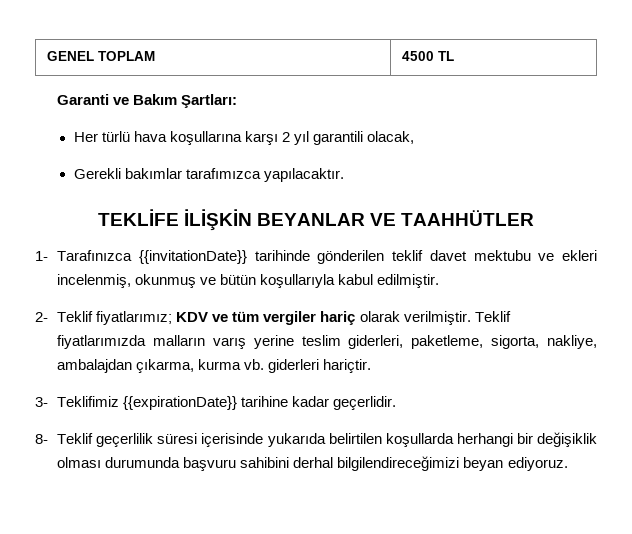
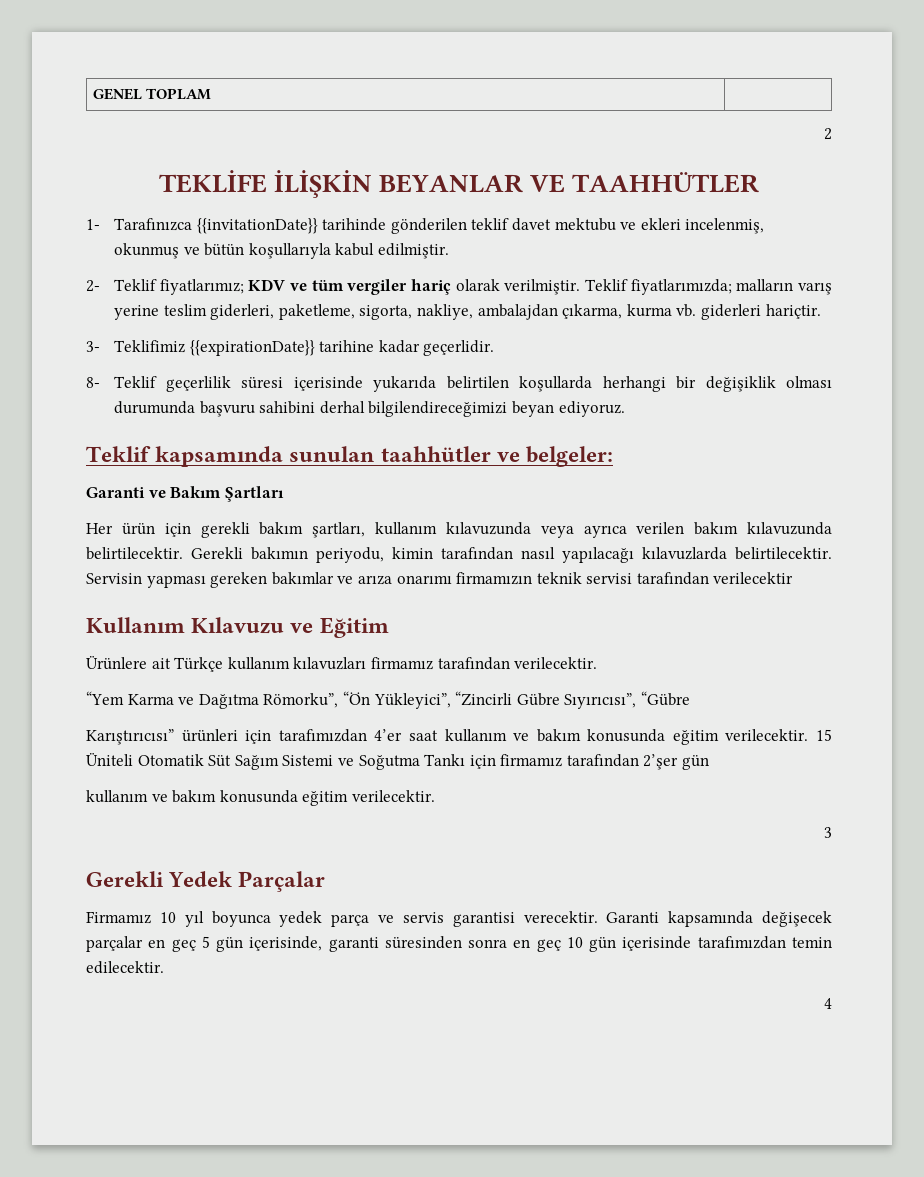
- GENEL TOPLAM | 4500 TL
- Garanti ve Bakım Şartları:
- Her türlü hava koşullarına karşı 2 yıl garantili olacak,
- Gerekli bakımlar tarafımızca yapılacaktır.
+ GENEL TOPLAM |
+ 2
- Teklif fiyatlarımızda malların varış yerine teslim giderleri, paketleme, sigorta, nakliye, ambalajdan çıkarma, kurma vb. giderleri hariçtir.
+ Teklif fiyatlarımızda; malların varış yerine teslim giderleri, paketleme, sigorta, nakliye, ambalajdan çıkarma, kurma vb. giderleri hariçtir.
+ Teklif kapsamında sunulan taahhütler ve belgeler:
+ Garanti ve Bakım Şartları
+ Her ürün için gerekli bakım şartları, kullanım kılavuzunda veya ayrıca verilen bakım kılavuzunda belirtilecektir. Gerekli bakımın periyodu, kimin tarafından nasıl yapılacağı kılavuzlarda belirtilecektir. Servisin yapması gereken bakımlar ve arıza onarımı firmamızın teknik servisi tarafından verilecektir
+ Kullanım Kılavuzu ve Eğitim
+ Ürünlere ait Türkçe kullanım kılavuzları firmamız tarafından verilecektir.
+ “Yem Karma ve Dağıtma Römorku”, “Ön Yükleyici”, “Zincirli Gübre Sıyırıcısı”, “Gübre
+ Karıştırıcısı” ürünleri için tarafımızdan 4’er saat kullanım ve bakım konusunda eğitim verilecektir. 15 Üniteli Otomatik Süt Sağım Sistemi ve Soğutma Tankı için firmamız tarafından 2’şer gün
+ kullanım ve bakım konusunda eğitim verilecektir.
+ 3
+ Gerekli Yedek Parçalar
+ Firmamız 10 yıl boyunca yedek parça ve servis garantisi verecektir. Garanti kapsamında değişecek parçalar en geç 5 gün içerisinde, garanti süresinden sonra en geç 10 gün içerisinde tarafımızdan temin edilecektir.
+ 4

